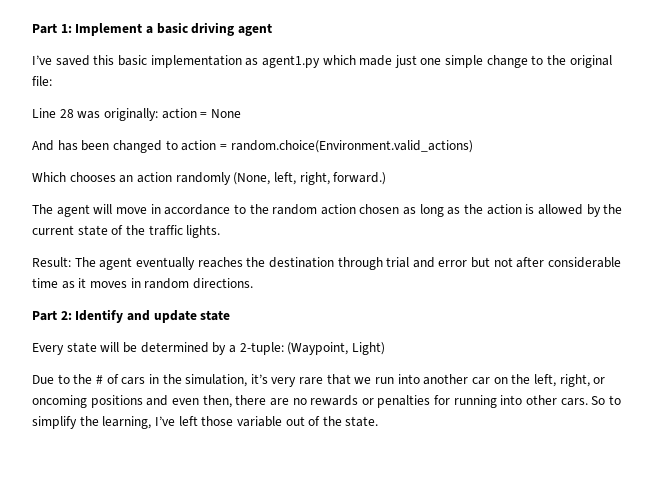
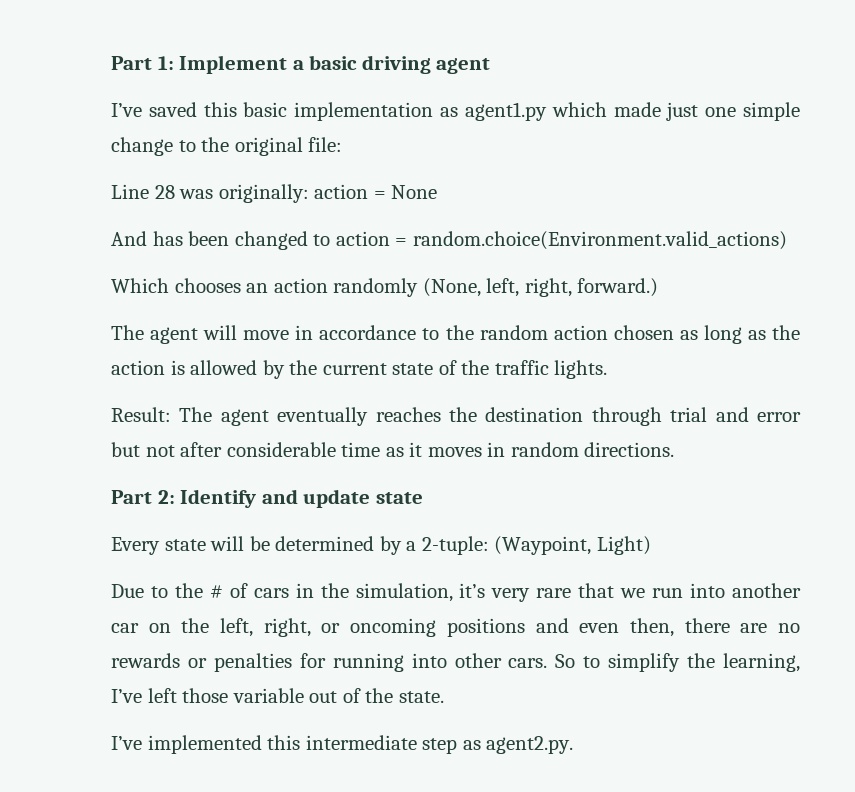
+ I’ve implemented this intermediate step as agent2.py.

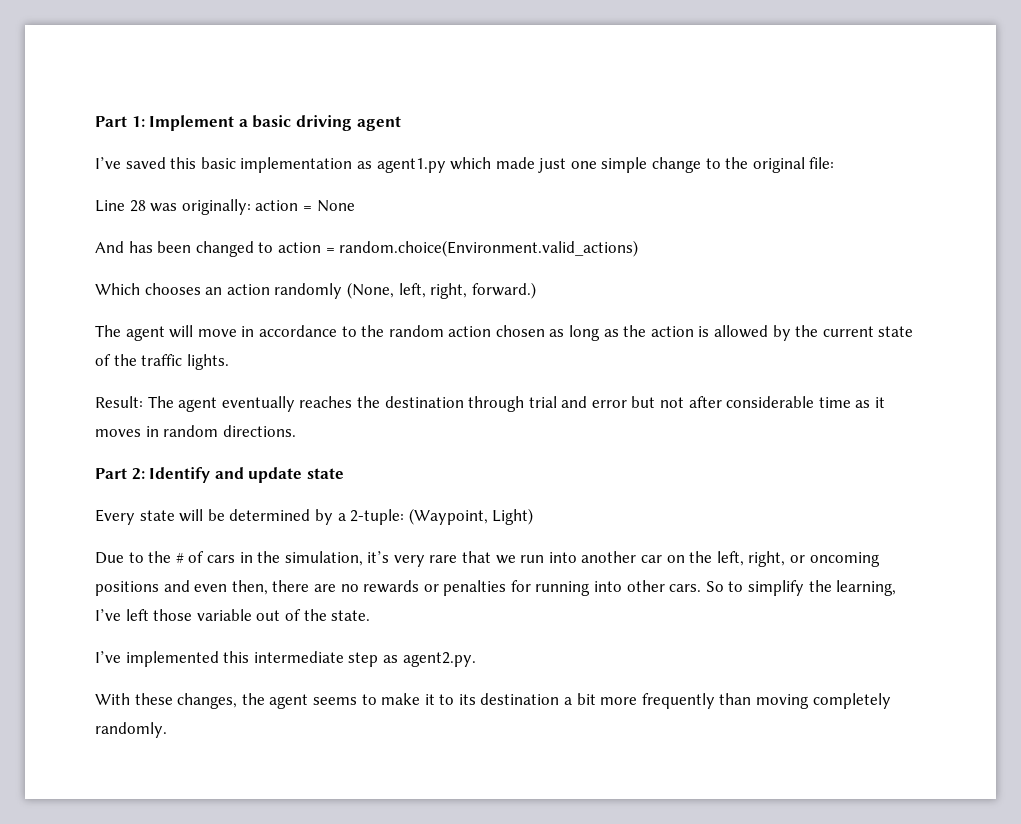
+ With these changes, the agent seems to make it to its destination a bit more frequently than moving completely randomly.

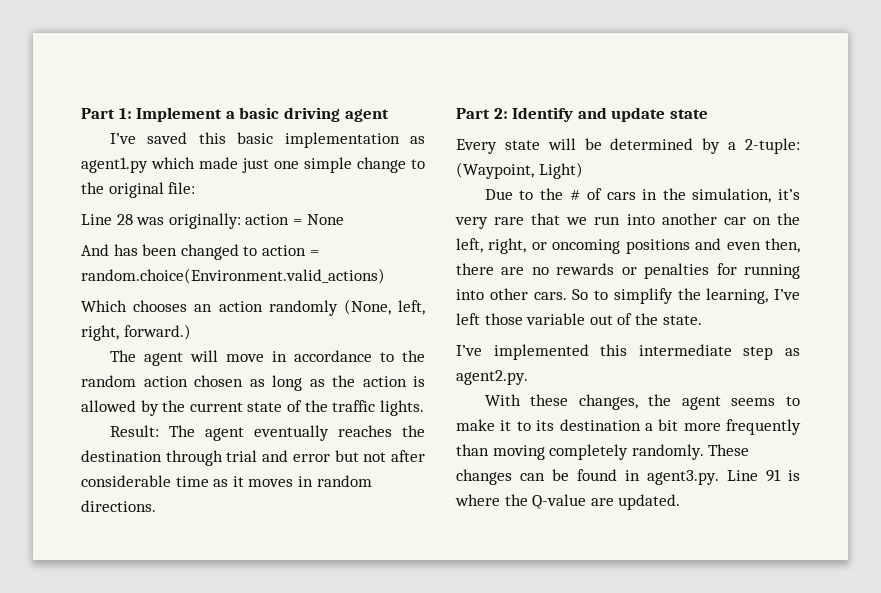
+ These changes can be found in agent3.py. Line 91 is where the Q-value are updated.

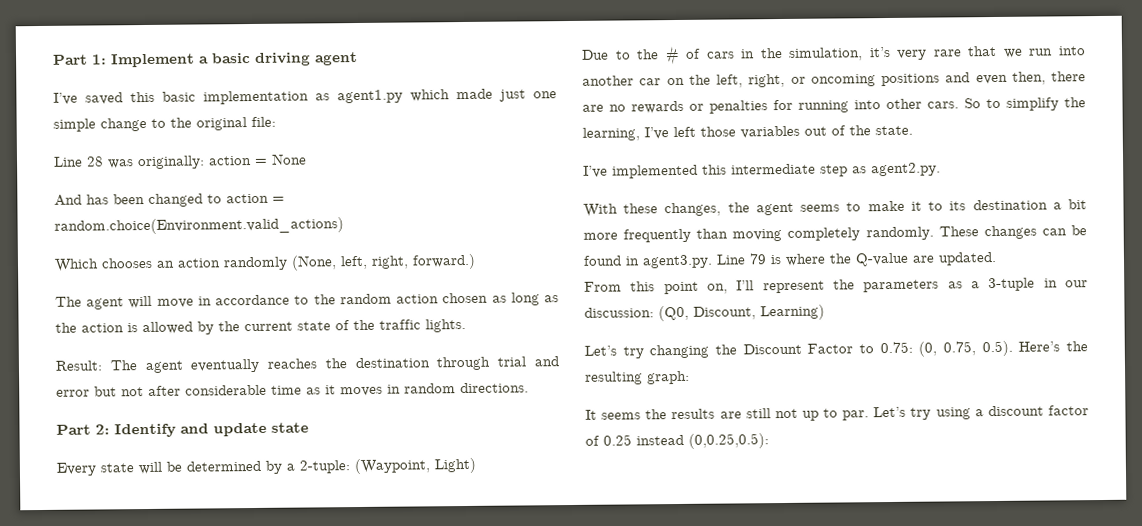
- So to simplify the learning, I’ve left those variable out of the state.
+ So to simplify the learning, I’ve left those variables out of the state.
- These changes can be found in agent3.py. Line 91 is where the Q-value are updated.
+ These changes can be found in agent3.py. Line 79 is where the Q-value are updated.
+ From this point on, I’ll represent the parameters as a 3-tuple in our discussion: (Q0, Discount, Learning)
+ Let’s try changing the Discount Factor to 0.75: (0, 0.75, 0.5). Here’s the resulting graph:
+ It seems the results are still not up to par. Let’s try using a discount factor of 0.25 instead (0,0.25,0.5):

